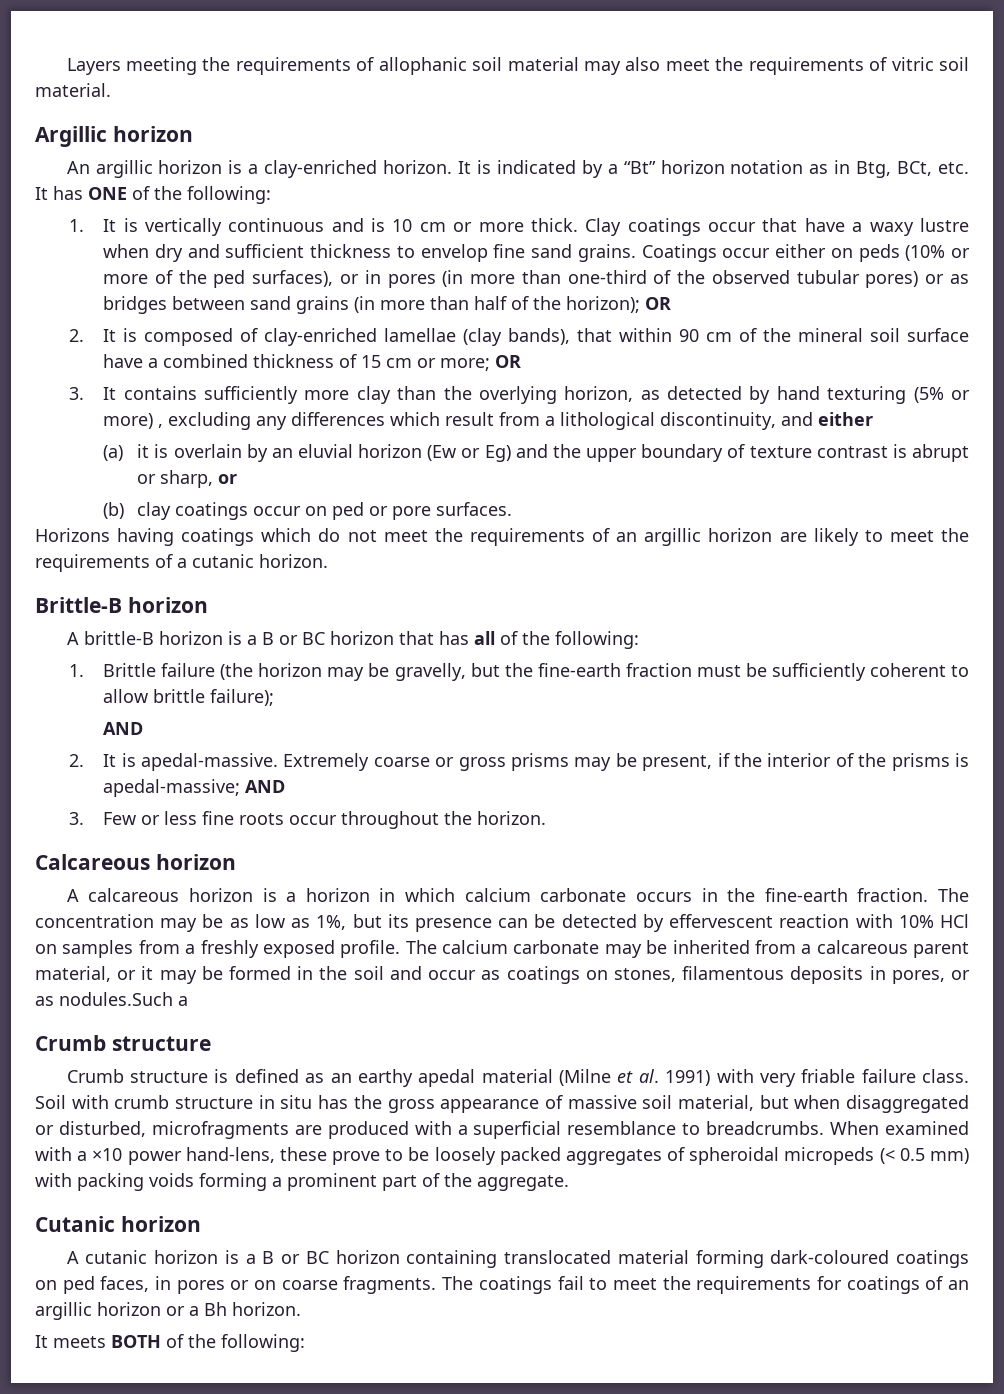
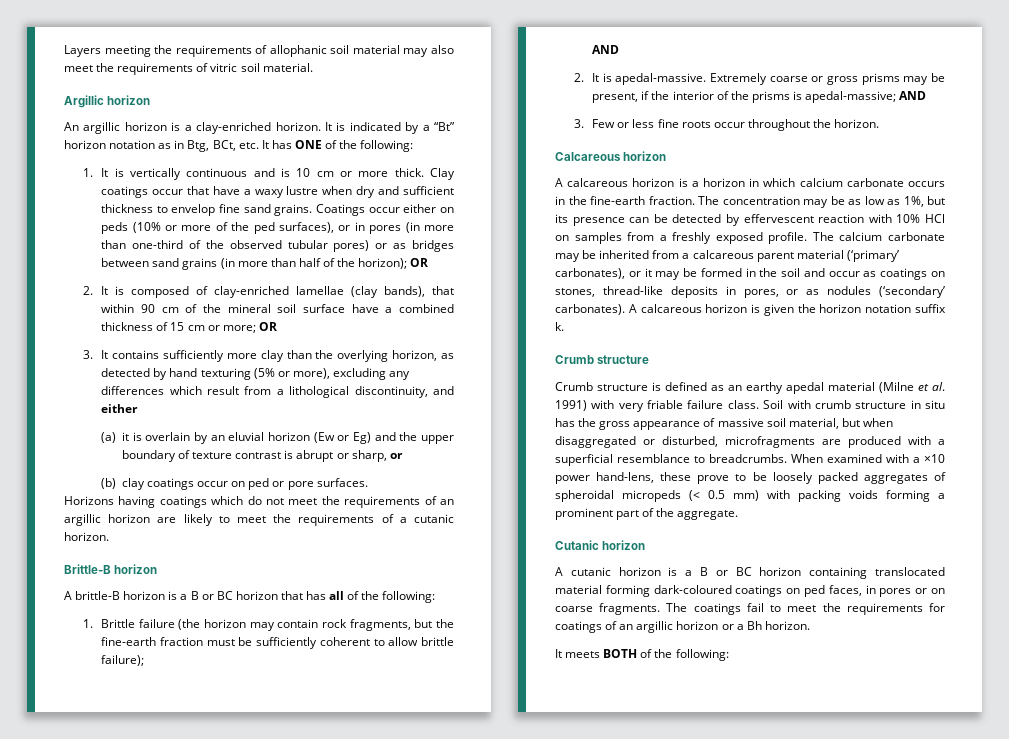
- 3. It contains sufficiently more clay than the overlying horizon, as detected by hand texturing (5% or more) , excluding any differences which result from a lithological discontinuity, and either
+ 3. It contains sufficiently more clay than the overlying horizon, as detected by hand texturing (5% or more), excluding any differences which result from a lithological discontinuity, and either
- 1. Brittle failure (the horizon may be gravelly, but the fine-earth fraction must be sufficiently coherent to allow brittle failure);
+ 1. Brittle failure (the horizon may contain rock fragments, but the fine-earth fraction must be sufficiently coherent to allow brittle failure);
- The calcium carbonate may be inherited from a calcareous parent material, or it may be formed in the soil and occur as coatings on stones, filamentous deposits in pores, or as nodules.Such a
+ The calcium carbonate may be inherited from a calcareous parent material (‘primary’ carbonates), or it may be formed in the soil and occur as coatings on stones, thread-like deposits in pores, or as nodules (‘secondary’ carbonates). A calcareous horizon is given the horizon notation suffix k.

